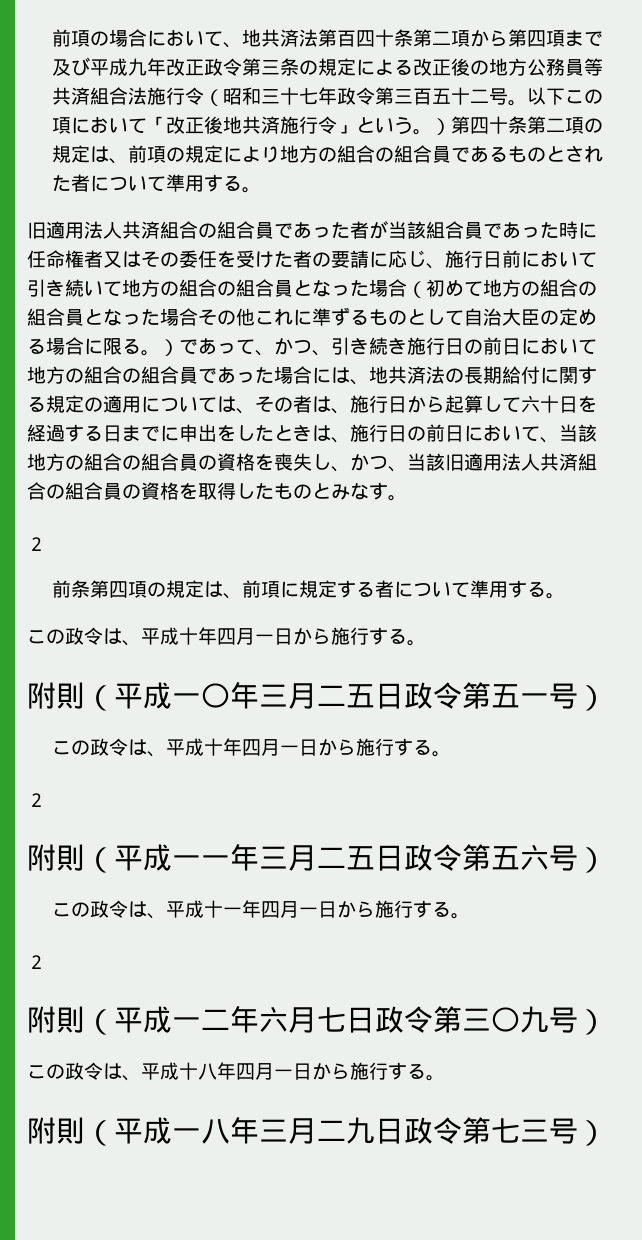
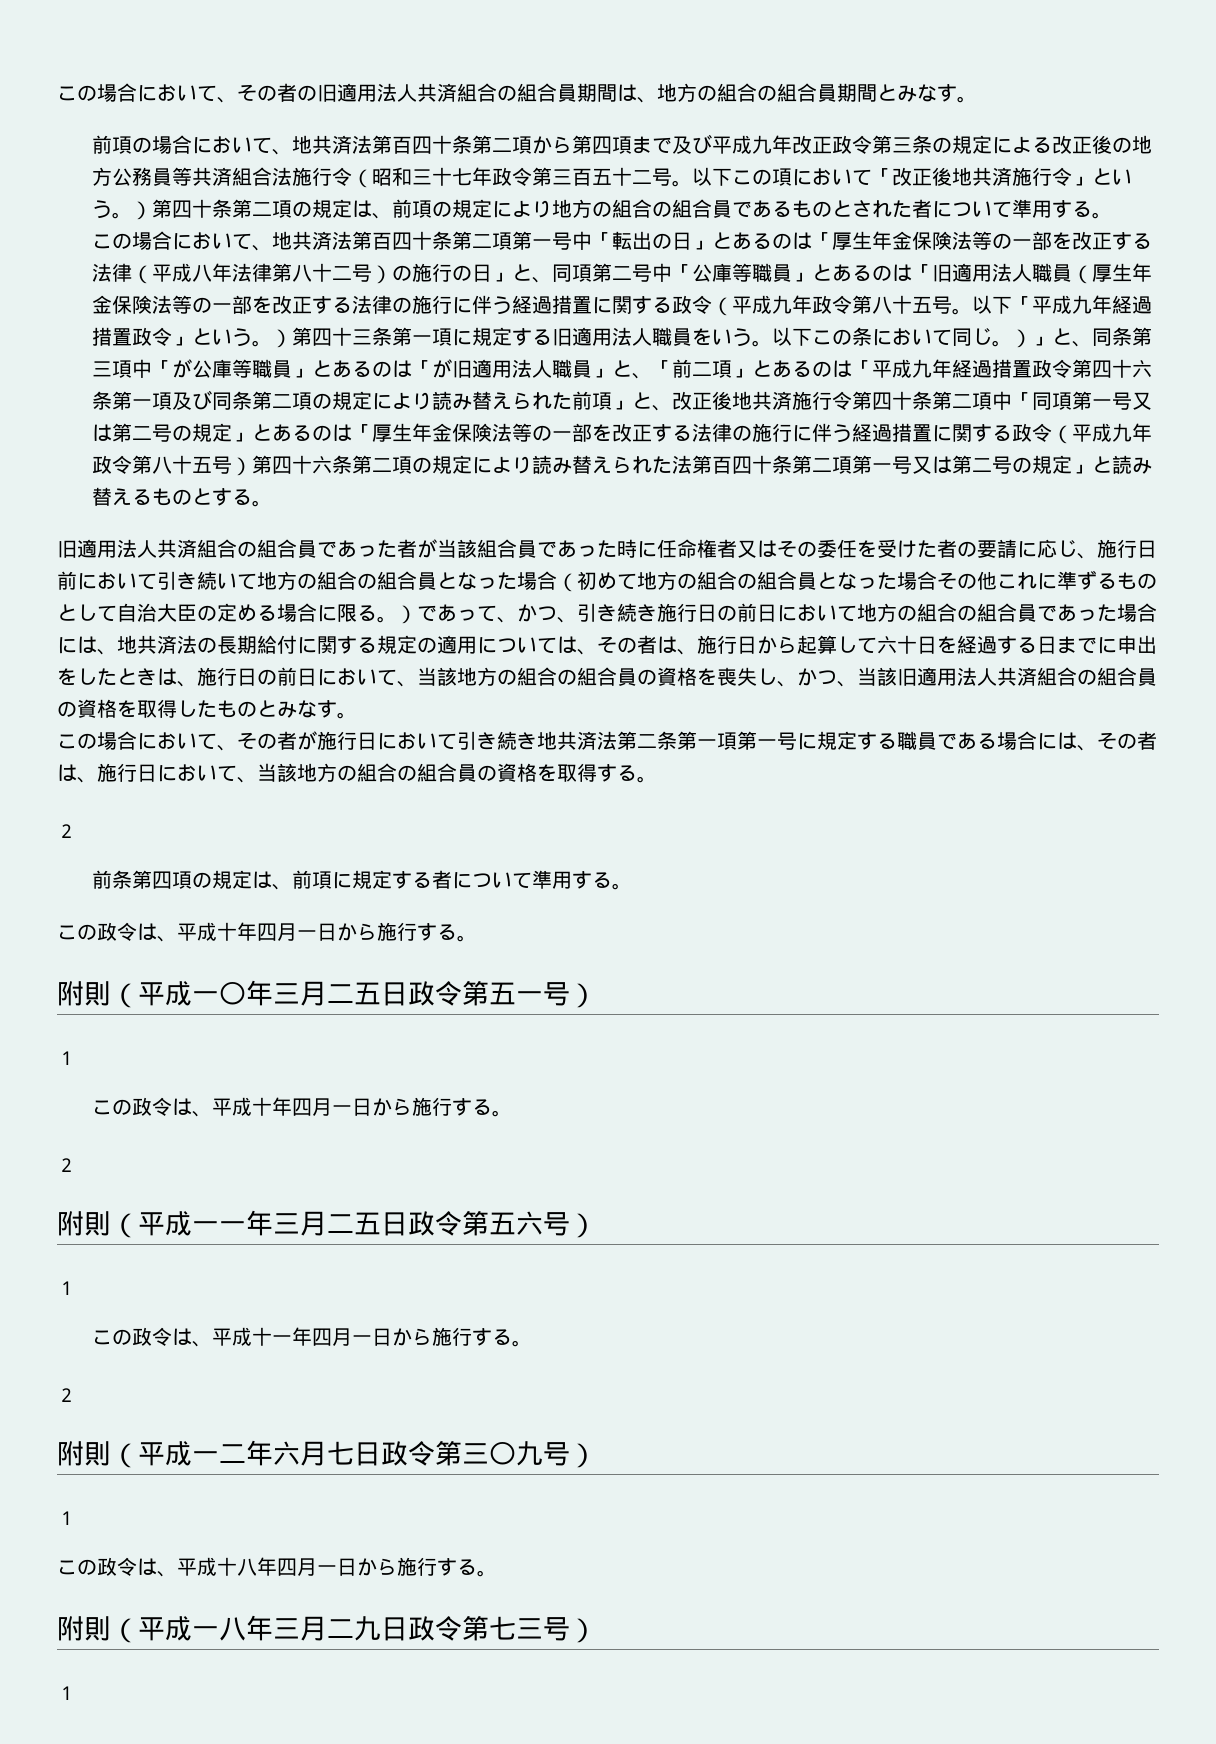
+ この場合において、その者の旧適用法人共済組合の組合員期間は、地方の組合の組合員期間とみなす。
+ この場合において、地共済法第百四十条第二項第一号中「転出の日」とあるのは「厚生年金保険法等の一部を改正する法律（平成八年法律第八十二号）の施行の日」と、同項第二号中「公庫等職員」とあるのは「旧適用法人職員（厚生年金保険法等の一部を改正する法律の施行に伴う経過措置に関する政令（平成九年政令第八十五号。以下「平成九年経過措置政令」という。）第四十三条第一項に規定する旧適用法人職員をいう。以下この条において同じ。）」と、同条第三項中「が公庫等職員」とあるのは「が旧適用法人職員」と、「前二項」とあるのは「平成九年経過措置政令第四十六条第一項及び同条第二項の規定により読み替えられた前項」と、改正後地共済施行令第四十条第二項中「同項第一号又は第二号の規定」とあるのは「厚生年金保険法等の一部を改正する法律の施行に伴う経過措置に関する政令（平成九年政令第八十五号）第四十六条第二項の規定により読み替えられた法第百四十条第二項第一号又は第二号の規定」と読み替えるものとする。
+ この場合において、その者が施行日において引き続き地共済法第二条第一項第一号に規定する職員である場合には、その者は、施行日において、当該地方の組合の組合員の資格を取得する。
  附則（平成一〇年三月二五日政令第五一号）
+ １
  附則（平成一一年三月二五日政令第五六号）
+ １
  附則（平成一二年六月七日政令第三〇九号）
+ １
  附則（平成一八年三月二九日政令第七三号）
+ １

